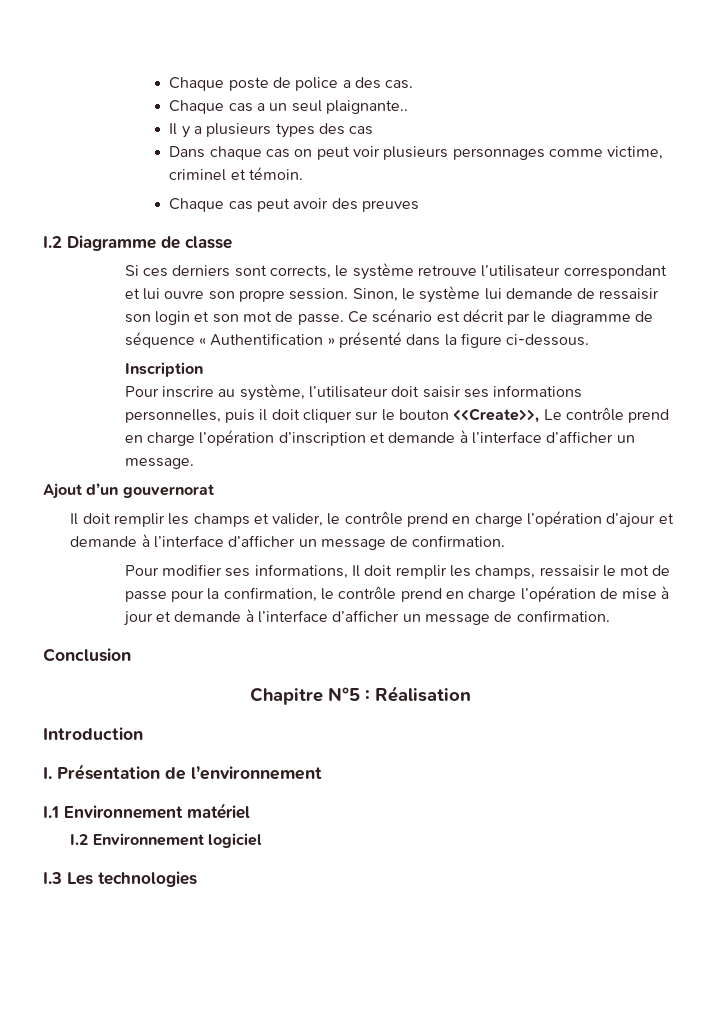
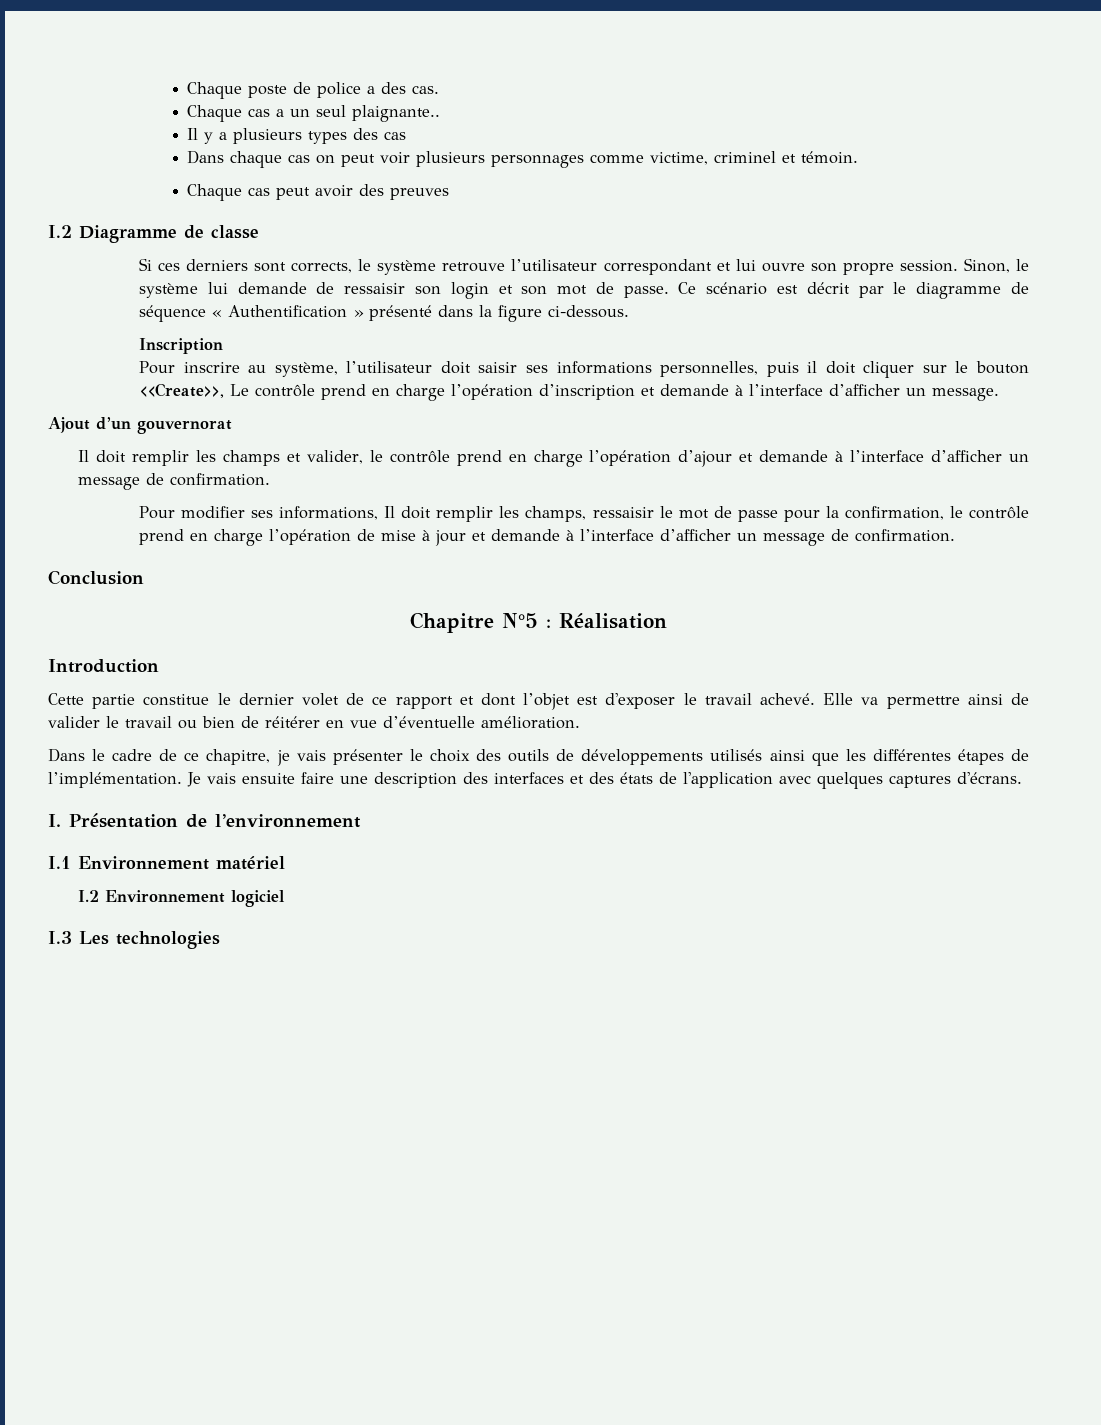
+ Cette partie constitue le dernier volet de ce rapport et dont l’objet est d'exposer le travail achevé. Elle va permettre ainsi de valider le travail ou bien de réitérer en vue d’éventuelle amélioration.
+ Dans le cadre de ce chapitre, je vais présenter le choix des outils de développements utilisés ainsi que les différentes étapes de l’implémentation. Je vais ensuite faire une description des interfaces et des états de l'application avec quelques captures d'écrans.

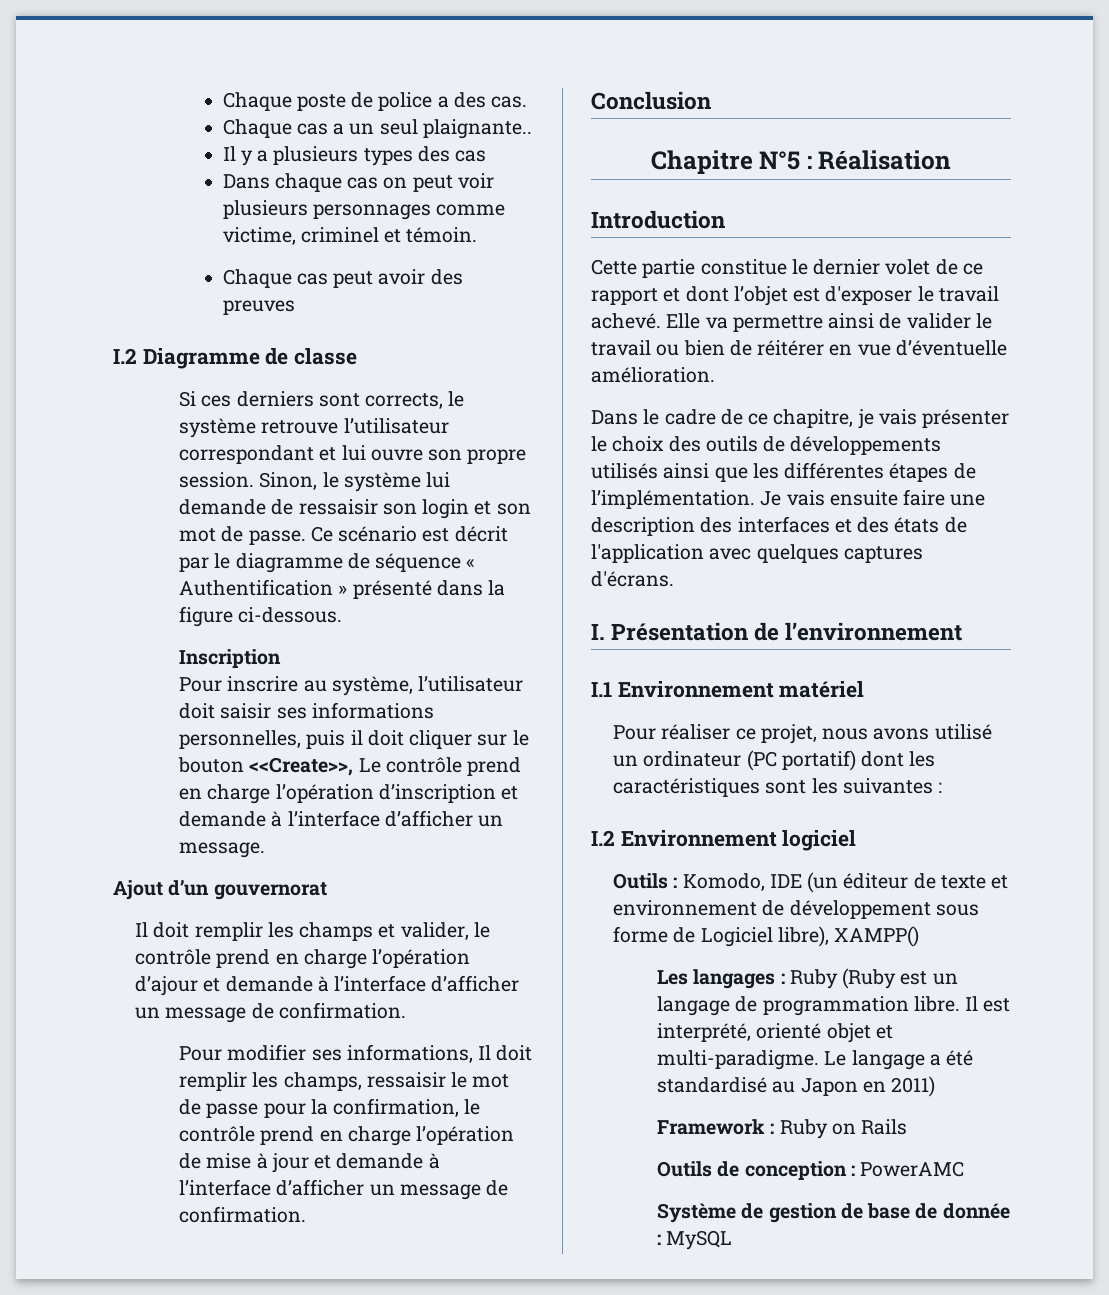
+ Pour réaliser ce projet, nous avons utilisé un ordinateur (PC portatif) dont les caractéristiques sont les suivantes :
  I.2 Environnement logiciel
- I.3 Les technologies
+ Outils : Komodo, IDE (un éditeur de texte et environnement de développement sous forme de Logiciel libre), XAMPP()
+ Les langages : Ruby (Ruby est un langage de programmation libre. Il est interprété, orienté objet et multi-paradigme. Le langage a été standardisé au Japon en 2011)
+ Framework : Ruby on Rails
+ Outils de conception : PowerAMC
+ Système de gestion de base de donnée : MySQL

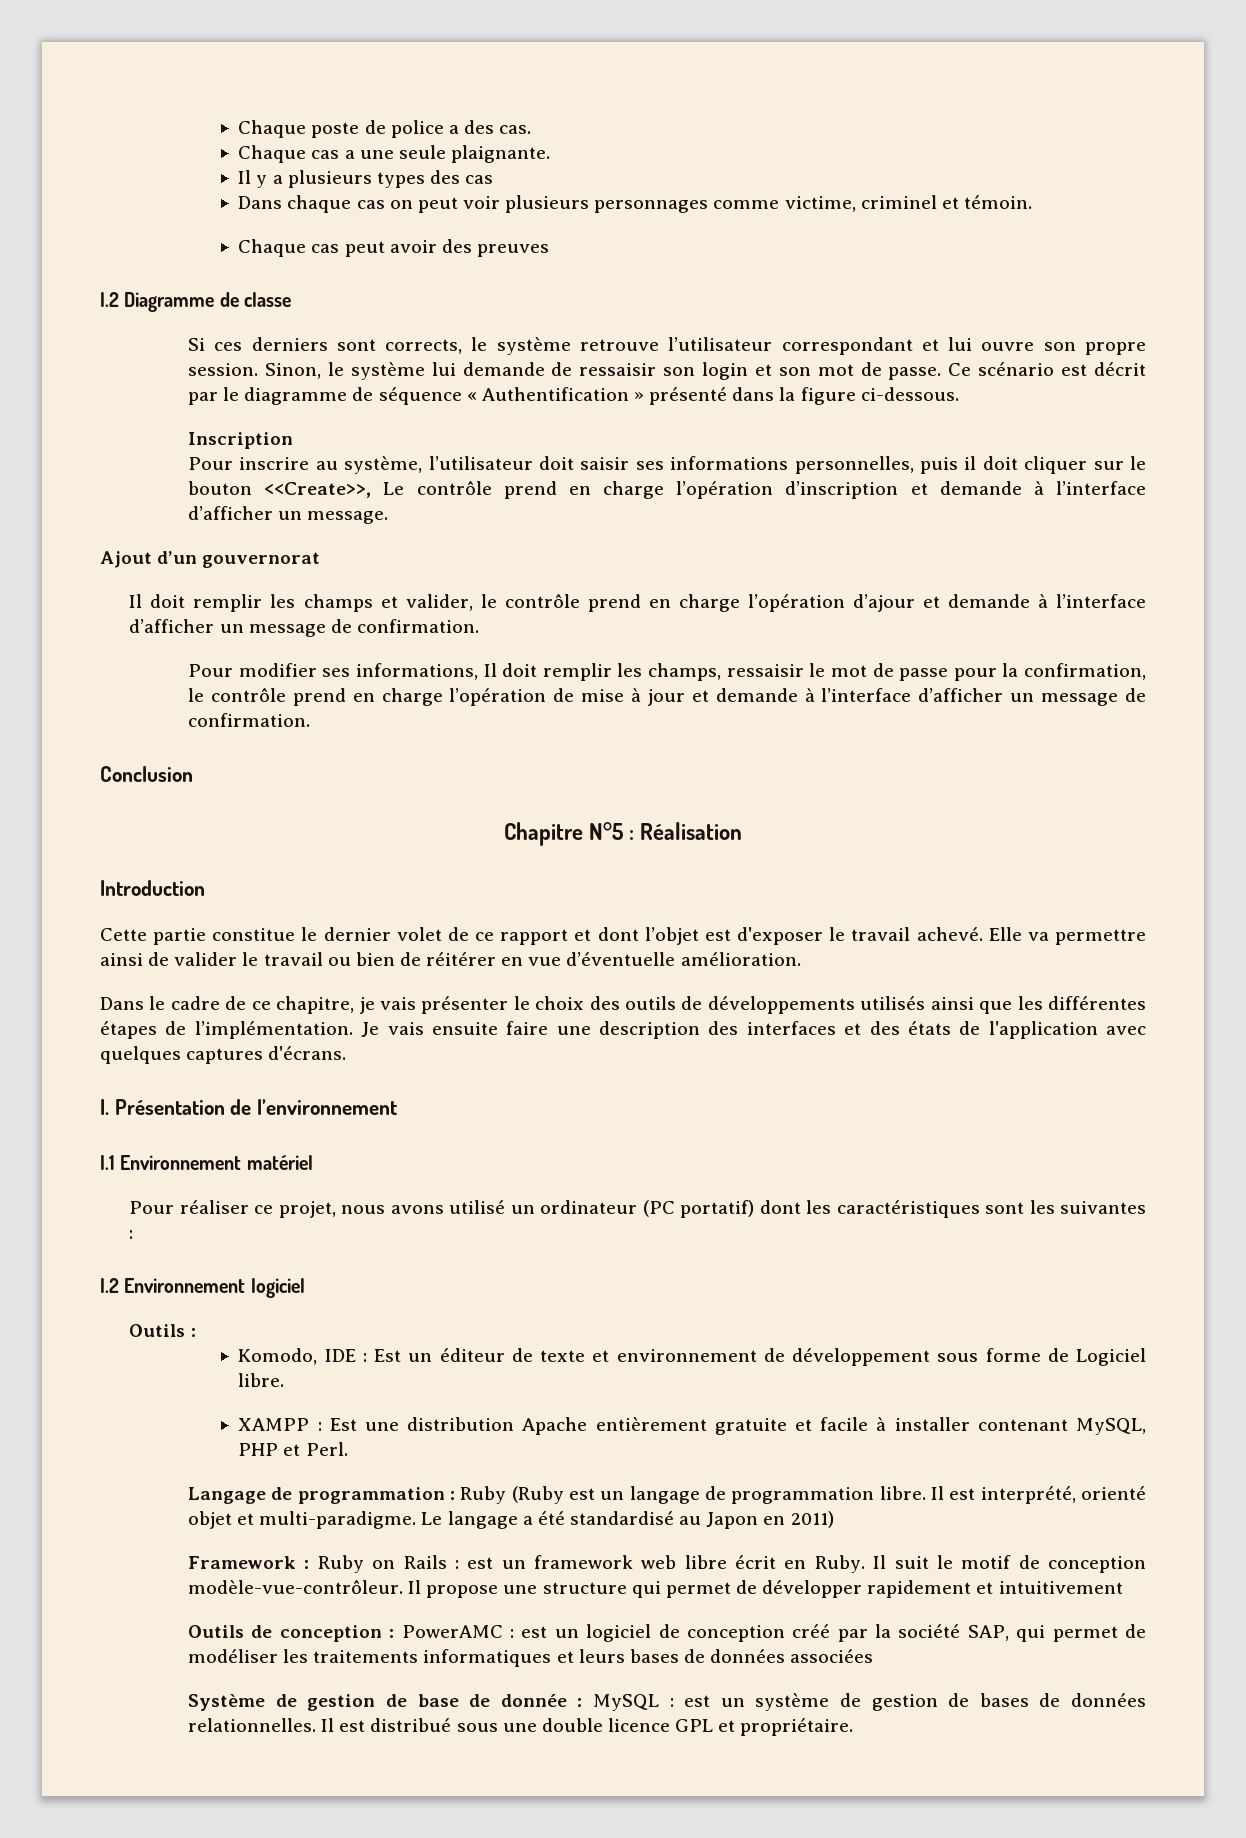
- Chaque cas a un seul plaignante..
+ Chaque cas a une seule plaignante.
- Outils : Komodo, IDE (un éditeur de texte et environnement de développement sous forme de Logiciel libre), XAMPP()
- Les langages : Ruby (Ruby est un langage de programmation libre.
+ Outils :
+ Komodo, IDE : Est un éditeur de texte et environnement de développement sous forme de Logiciel libre.
+ XAMPP : Est une distribution Apache entièrement gratuite et facile à installer contenant MySQL, PHP et Perl.
+ Langage de programmation : Ruby (Ruby est un langage de programmation libre.
- Framework : Ruby on Rails
+ Framework : Ruby on Rails : est un framework web libre écrit en Ruby. Il suit le motif de conception modèle-vue-contrôleur. Il propose une structure qui permet de développer rapidement et intuitivement
- Outils de conception : PowerAMC
+ Outils de conception : PowerAMC : est un logiciel de conception créé par la société SAP, qui permet de modéliser les traitements informatiques et leurs bases de données associées
- Système de gestion de base de donnée : MySQL
+ Système de gestion de base de donnée : MySQL : est un système de gestion de bases de données relationnelles. Il est distribué sous une double licence GPL et propriétaire.

